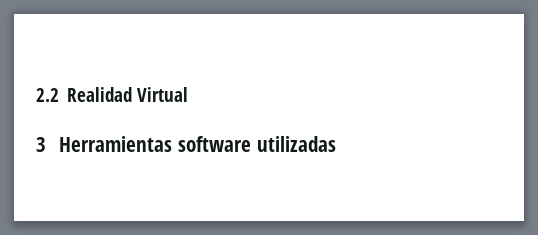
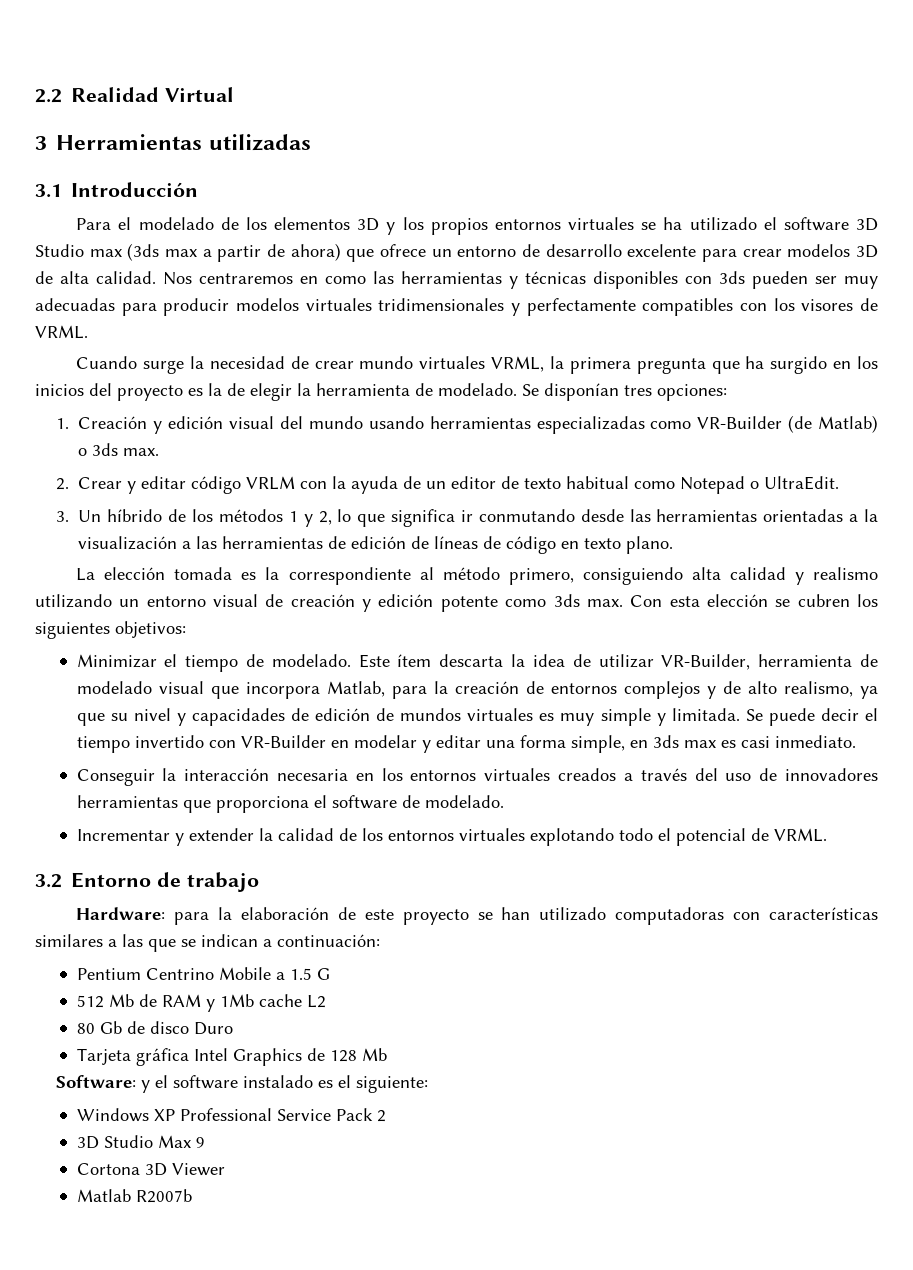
- 3 Herramientas software utilizadas
+ 3 Herramientas utilizadas
+ 3.1 Introducción
+ Para el modelado de los elementos 3D y los propios entornos virtuales se ha utilizado el software 3D Studio max (3ds max a partir de ahora) que ofrece un entorno de desarrollo excelente para crear modelos 3D de alta calidad. Nos centraremos en como las herramientas y técnicas disponibles con 3ds pueden ser muy adecuadas para producir modelos virtuales tridimensionales y perfectamente compatibles con los visores de VRML.
+ Cuando surge la necesidad de crear mundo virtuales VRML, la primera pregunta que ha surgido en los inicios del proyecto es la de elegir la herramienta de modelado. Se disponían tres opciones:
+ 1. Creación y edición visual del mundo usando herramientas especializadas como VR-Builder (de Matlab) o 3ds max.
+ 2. Crear y editar código VRLM con la ayuda de un editor de texto habitual como Notepad o UltraEdit.
+ 3. Un híbrido de los métodos 1 y 2, lo que significa ir conmutando desde las herramientas orientadas a la visualización a las herramientas de edición de líneas de código en texto plano.
+ La elección tomada es la correspondiente al método primero, consiguiendo alta calidad y realismo utilizando un entorno visual de creación y edición potente como 3ds max. Con esta elección se cubren los siguientes objetivos:
+ Minimizar el tiempo de modelado. Este ítem descarta la idea de utilizar VR-Builder, herramienta de modelado visual que incorpora Matlab, para la creación de entornos complejos y de alto realismo, ya que su nivel y capacidades de edición de mundos virtuales es muy simple y limitada. Se puede decir el tiempo invertido con VR-Builder en modelar y editar una forma simple, en 3ds max es casi inmediato.
+ Conseguir la interacción necesaria en los entornos virtuales creados a través del uso de innovadores herramientas que proporciona el software de modelado.
+ Incrementar y extender la calidad de los entornos virtuales explotando todo el potencial de VRML.
+ 3.2 Entorno de trabajo
+ Hardware: para la elaboración de este proyecto se han utilizado computadoras con características similares a las que se indican a continuación:
+ Pentium Centrino Mobile a 1.5 G
+ 512 Mb de RAM y 1Mb cache L2
+ 80 Gb de disco Duro
+ Tarjeta gráfica Intel Graphics de 128 Mb
+ Software: y el software instalado es el siguiente:
+ Windows XP Professional Service Pack 2
+ 3D Studio Max 9
+ Cortona 3D Viewer
+ Matlab R2007b

